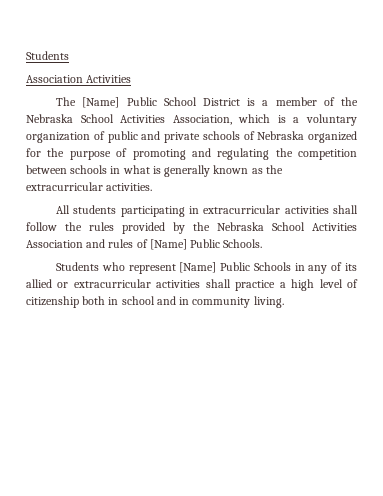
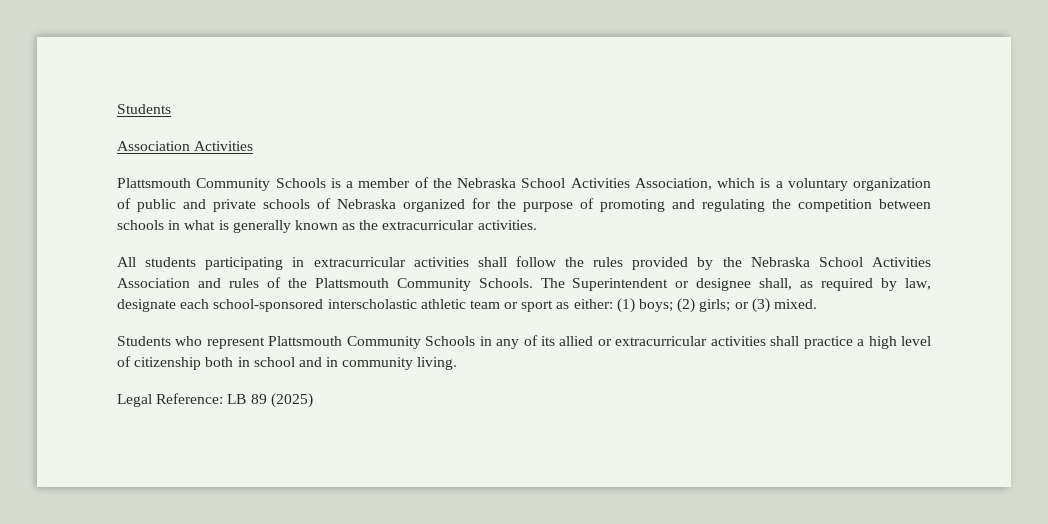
- The [Name] Public School District is a member of the Nebraska School Activities Association, which is a voluntary organization of public and private schools of Nebraska organized for the purpose of promoting and regulating the competition between schools in what is generally known as the extracurricular activities.
+ Plattsmouth Community Schools is a member of the Nebraska School Activities Association, which is a voluntary organization of public and private schools of Nebraska organized for the purpose of promoting and regulating the competition between schools in what is generally known as the extracurricular activities.
- All students participating in extracurricular activities shall follow the rules provided by the Nebraska School Activities Association and rules of [Name] Public Schools.
+ All students participating in extracurricular activities shall follow the rules provided by the Nebraska School Activities Association and rules of the Plattsmouth Community Schools. The Superintendent or designee shall, as required by law, designate each school-sponsored interscholastic athletic team or sport as either: (1) boys; (2) girls; or (3) mixed.
- Students who represent [Name] Public Schools in any of its allied or extracurricular activities shall practice a high level of citizenship both in school and in community living.
+ Students who represent Plattsmouth Community Schools in any of its allied or extracurricular activities shall practice a high level of citizenship both in school and in community living.
+ Legal Reference: LB 89 (2025)

